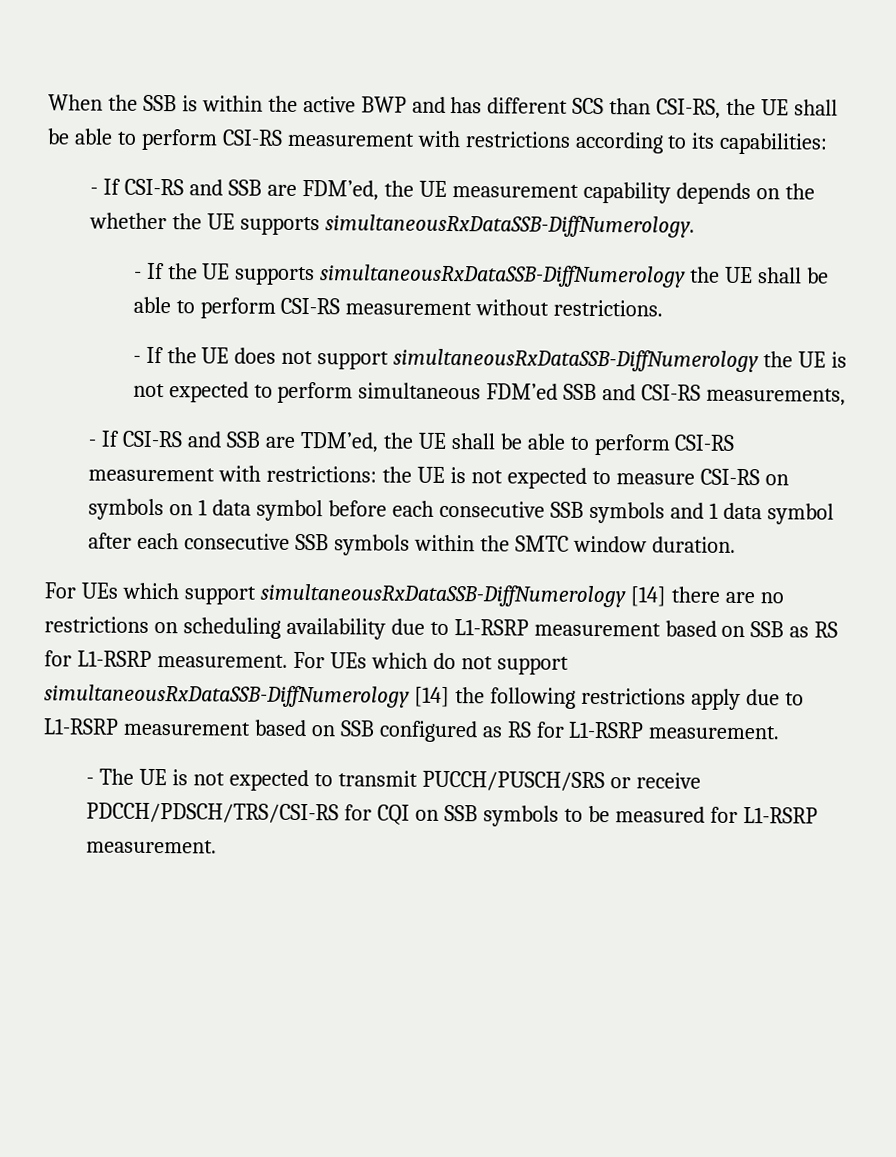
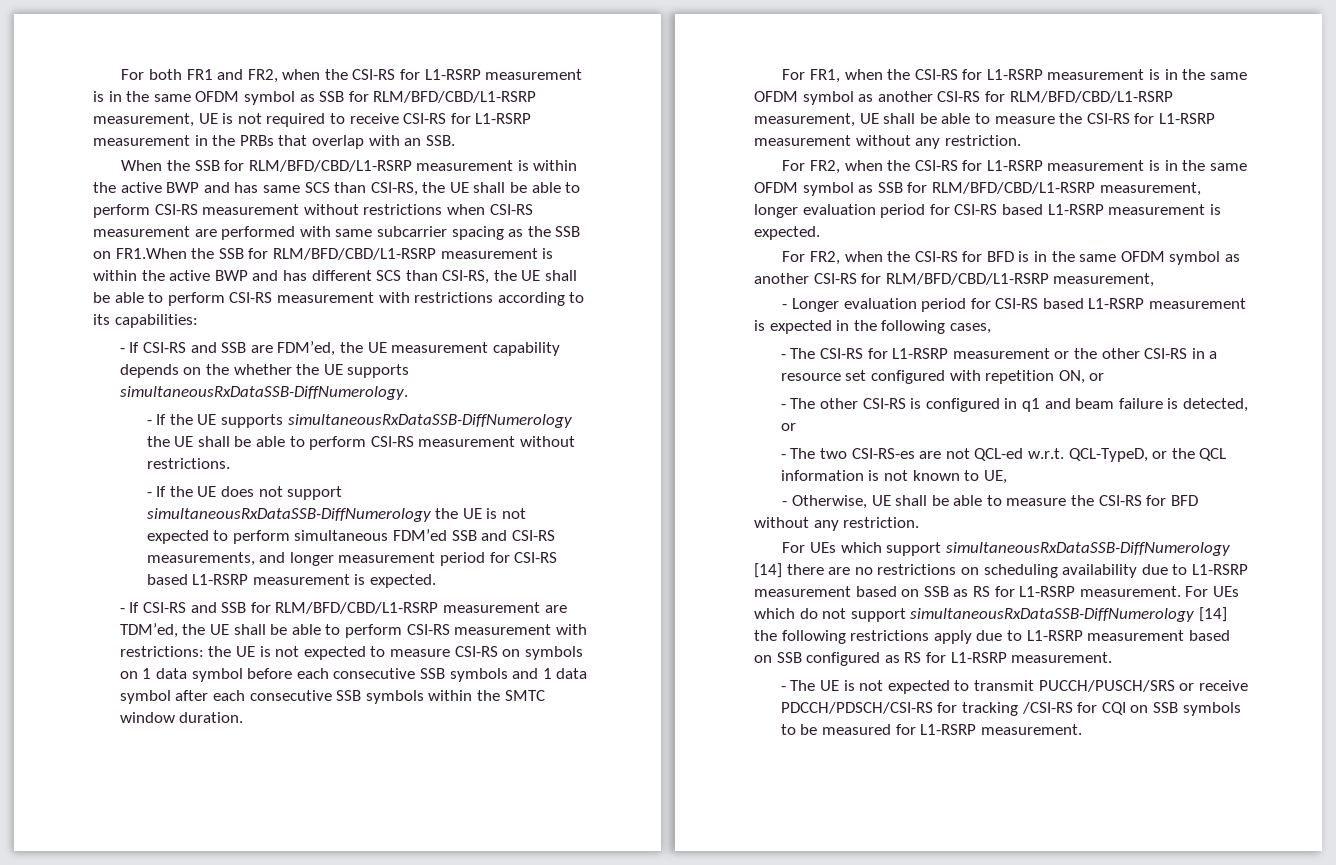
- When the SSB is within the active BWP and has different SCS than CSI-RS, the UE shall be able to perform CSI-RS measurement with restrictions according to its capabilities:
+ For both FR1 and FR2, when the CSI-RS for L1-RSRP measurement is in the same OFDM symbol as SSB for RLM/BFD/CBD/L1-RSRP measurement, UE is not required to receive CSI-RS for L1-RSRP measurement in the PRBs that overlap with an SSB.
+ When the SSB for RLM/BFD/CBD/L1-RSRP measurement is within the active BWP and has same SCS than CSI-RS, the UE shall be able to perform CSI-RS measurement without restrictions when CSI-RS measurement are performed with same subcarrier spacing as the SSB on FR1.When the SSB for RLM/BFD/CBD/L1-RSRP measurement is within the active BWP and has different SCS than CSI-RS, the UE shall be able to perform CSI-RS measurement with restrictions according to its capabilities:
- - If the UE does not support simultaneousRxDataSSB-DiffNumerology the UE is not expected to perform simultaneous FDM’ed SSB and CSI-RS measurements,
- - If CSI-RS and SSB are TDM’ed, the UE shall be able to perform CSI-RS measurement with restrictions:
+ - If the UE does not support simultaneousRxDataSSB-DiffNumerology the UE is not expected to perform simultaneous FDM’ed SSB and CSI-RS measurements, and longer measurement period for CSI-RS based L1-RSRP measurement is expected.
+ - If CSI-RS and SSB for RLM/BFD/CBD/L1-RSRP measurement are TDM’ed, the UE shall be able to perform CSI-RS measurement with restrictions:
+ For FR1, when the CSI-RS for L1-RSRP measurement is in the same OFDM symbol as another CSI-RS for RLM/BFD/CBD/L1-RSRP measurement, UE shall be able to measure the CSI-RS for L1-RSRP measurement without any restriction.
+ For FR2, when the CSI-RS for L1-RSRP measurement is in the same OFDM symbol as SSB for RLM/BFD/CBD/L1-RSRP measurement, longer evaluation period for CSI-RS based L1-RSRP measurement is expected.
+ For FR2, when the CSI-RS for BFD is in the same OFDM symbol as another CSI-RS for RLM/BFD/CBD/L1-RSRP measurement,
+ - Longer evaluation period for CSI-RS based L1-RSRP measurement is expected in the following cases,
+ - The CSI-RS for L1-RSRP measurement or the other CSI-RS in a resource set configured with repetition ON, or
+ - The other CSI-RS is configured in q1 and beam failure is detected, or
+ - The two CSI-RS-es are not QCL-ed w.r.t. QCL-TypeD, or the QCL information is not known to UE,
+ - Otherwise, UE shall be able to measure the CSI-RS for BFD without any restriction.
- - The UE is not expected to transmit PUCCH/PUSCH/SRS or receive PDCCH/PDSCH/TRS/CSI-RS for CQI on SSB symbols to be measured for L1-RSRP measurement.
+ - The UE is not expected to transmit PUCCH/PUSCH/SRS or receive PDCCH/PDSCH/CSI-RS for tracking /CSI-RS for CQI on SSB symbols to be measured for L1-RSRP measurement.

